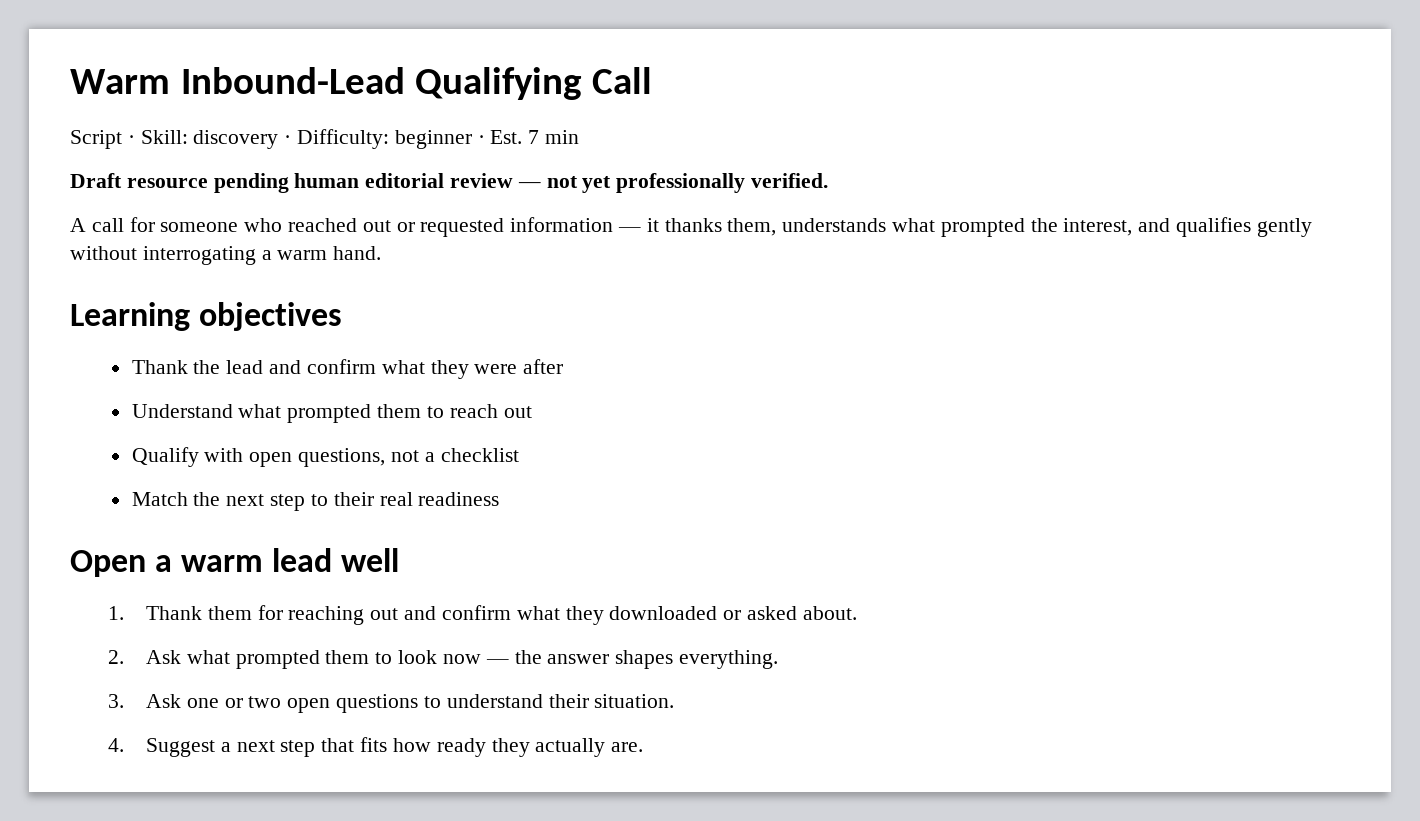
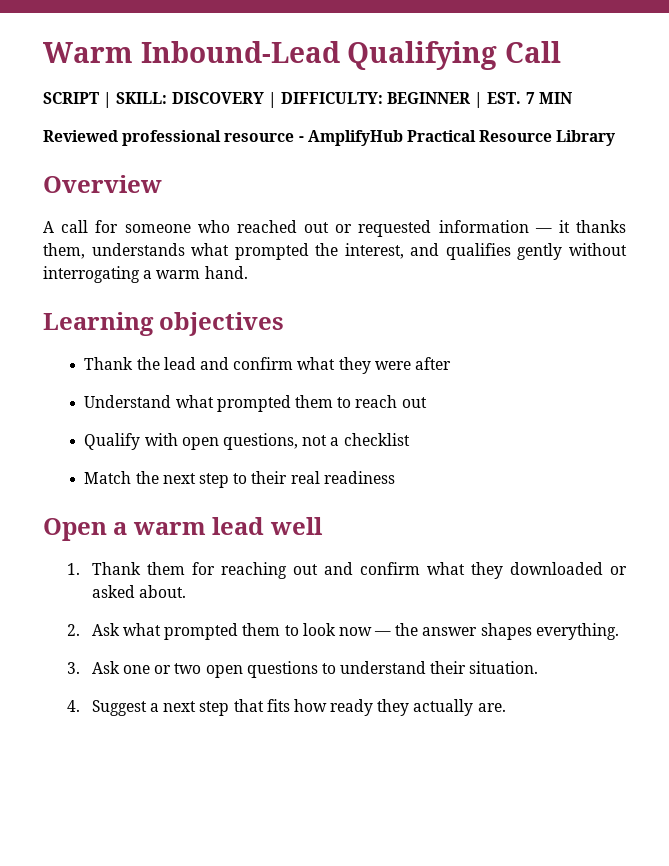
- Script · Skill: discovery · Difficulty: beginner · Est. 7 min
- Draft resource pending human editorial review — not yet professionally verified.
+ SCRIPT | SKILL: DISCOVERY | DIFFICULTY: BEGINNER | EST. 7 MIN
+ Reviewed professional resource - AmplifyHub Practical Resource Library
+ Overview

